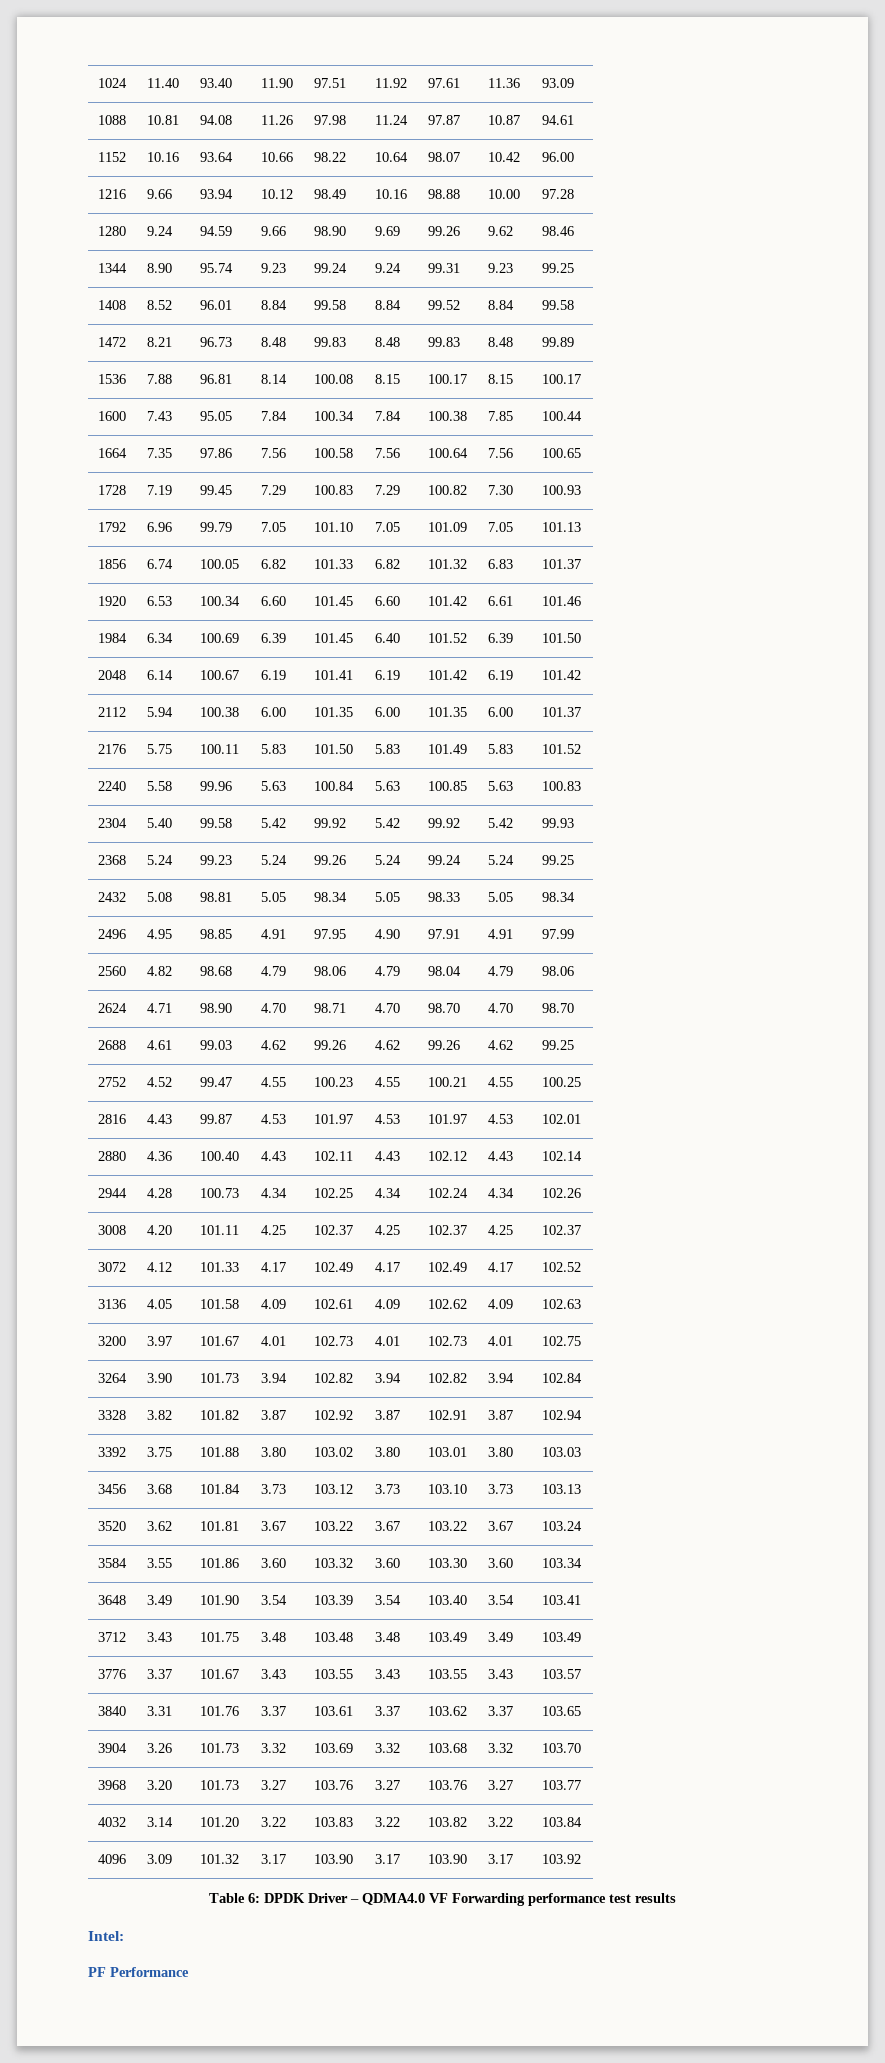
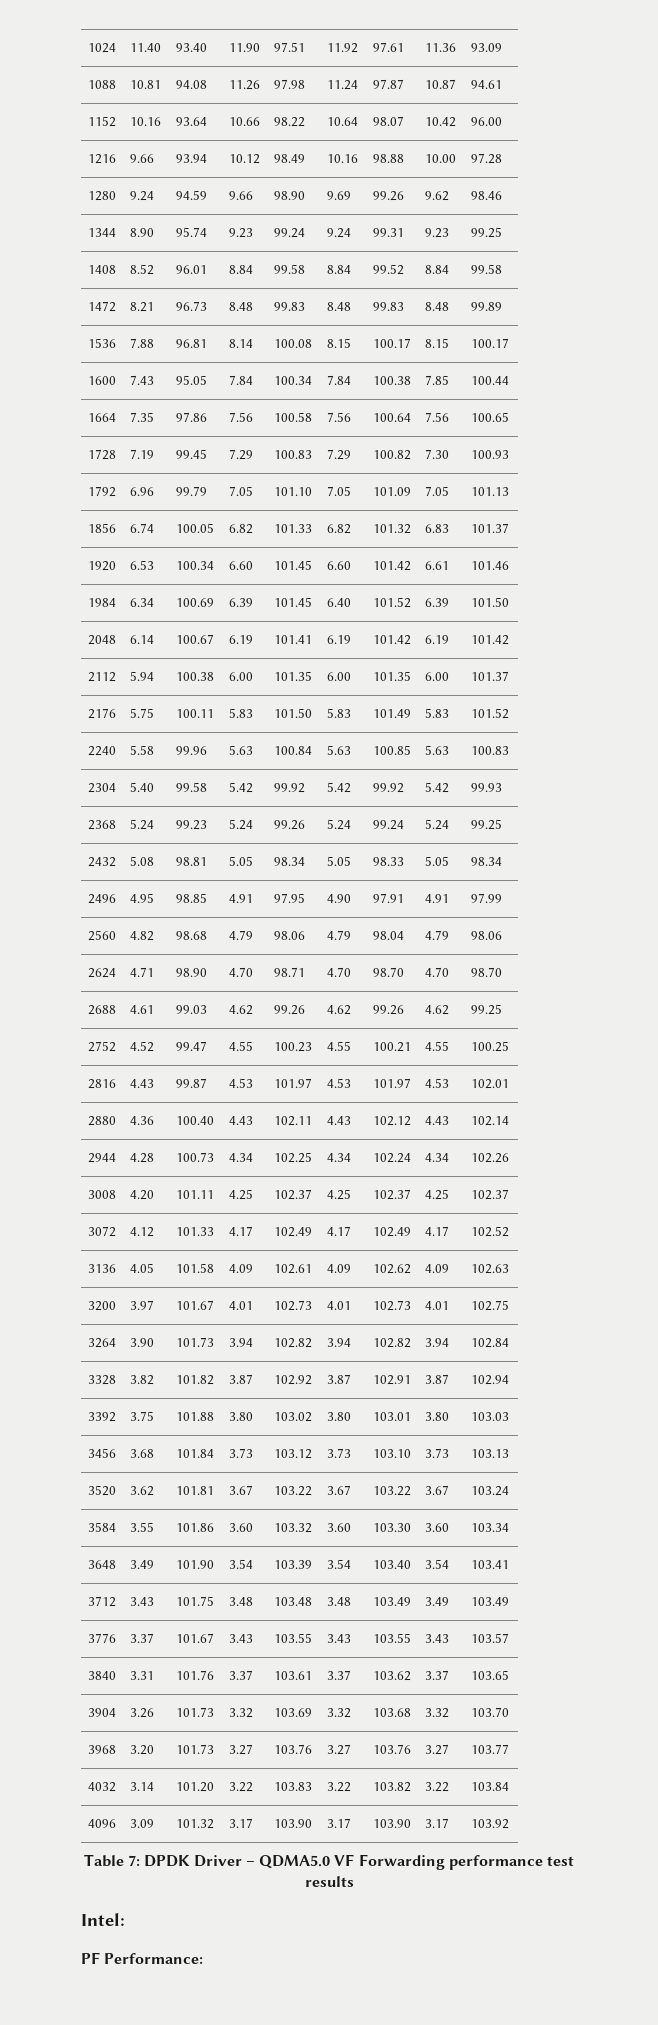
- Table 6: DPDK Driver – QDMA4.0 VF Forwarding performance test results
+ Table 7: DPDK Driver – QDMA5.0 VF Forwarding performance test results
- PF Performance
+ PF Performance:

